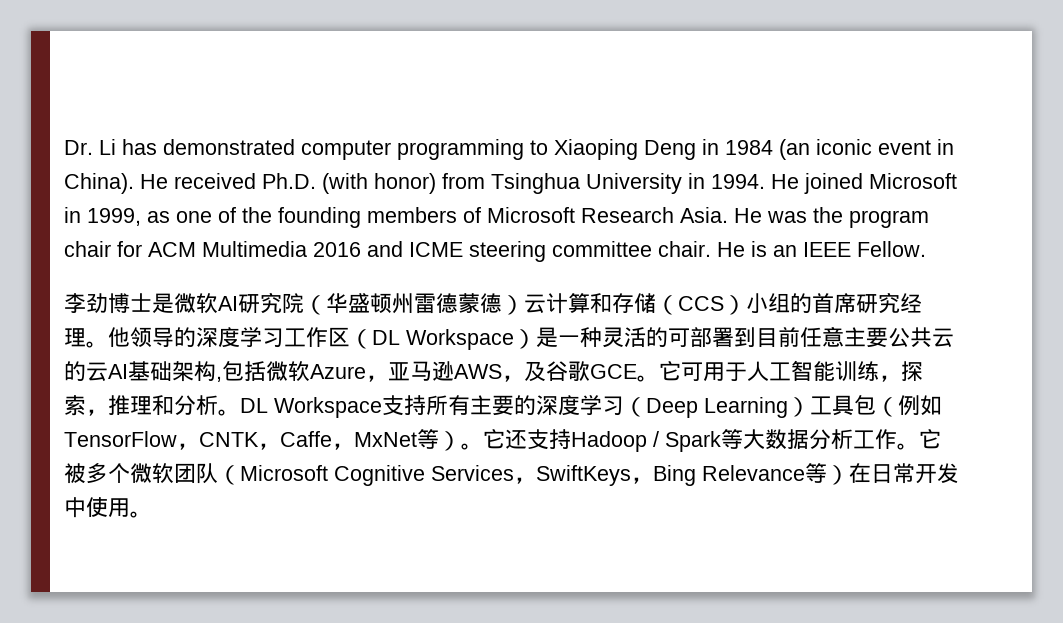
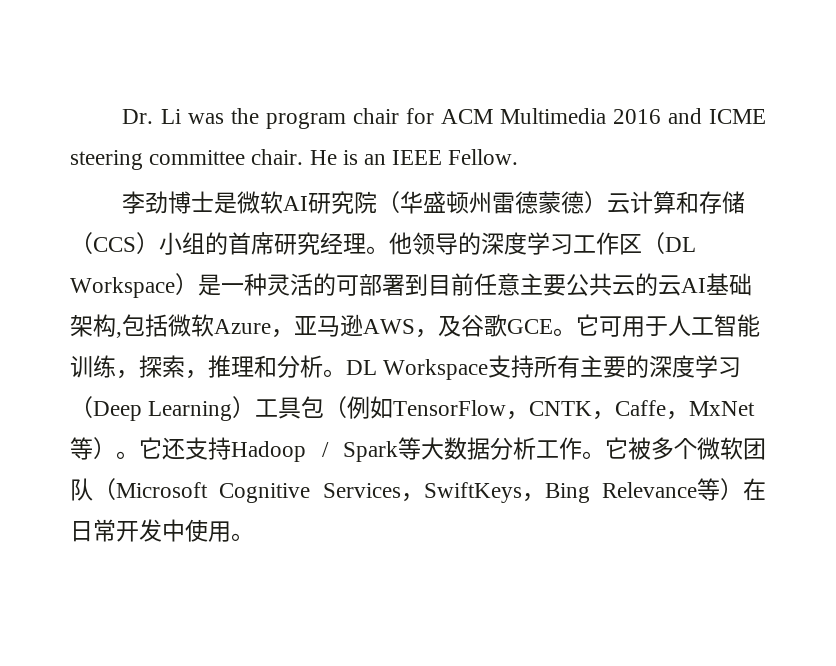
- Dr. Li has demonstrated computer programming to Xiaoping Deng in 1984 (an iconic event in China). He received Ph.D. (with honor) from Tsinghua University in 1994. He joined Microsoft in 1999, as one of the founding members of Microsoft Research Asia. He was the program chair for ACM Multimedia 2016 and ICME steering committee chair.
+ Dr. Li was the program chair for ACM Multimedia 2016 and ICME steering committee chair.

